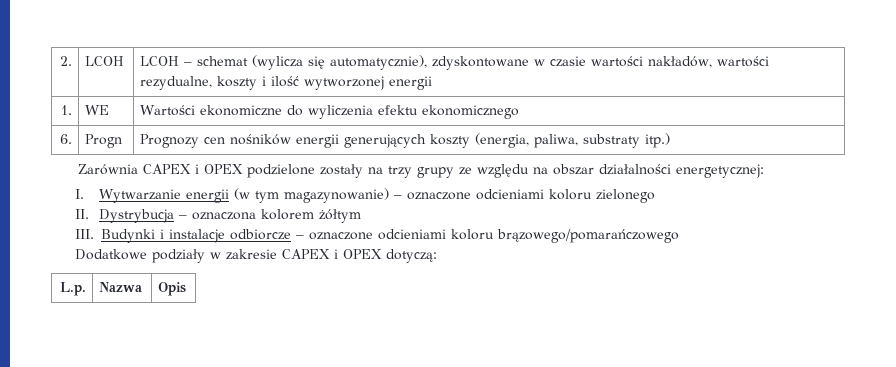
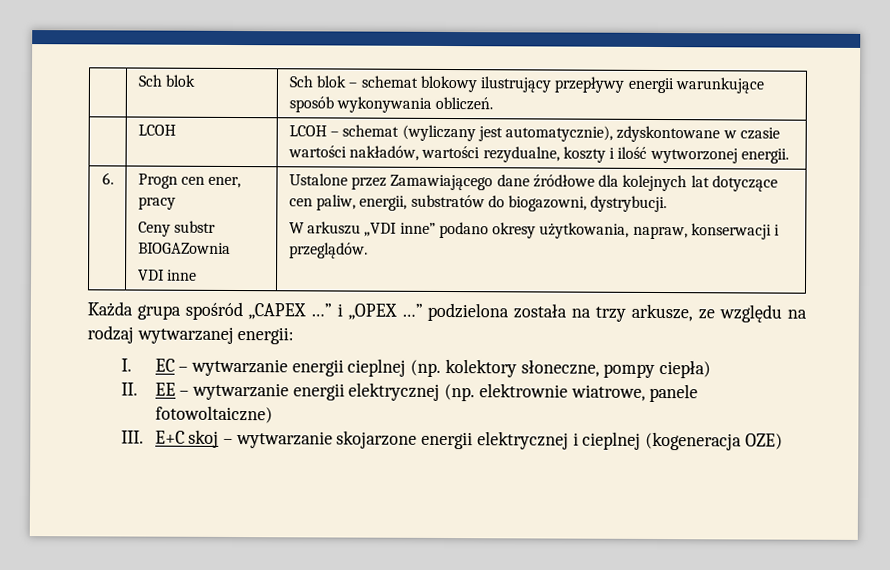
- 2. | LCOH | LCOH – schemat (wylicza się automatycznie), zdyskontowane w czasie wartości nakładów, wartości rezydualne, koszty i ilość wytworzonej energii
- 1. | WE | Wartości ekonomiczne do wyliczenia efektu ekonomicznego
- 6. | Progn | Prognozy cen nośników energii generujących koszty (energia, paliwa, substraty itp.)
- Zarównia CAPEX i OPEX podzielone zostały na trzy grupy ze względu na obszar działalności energetycznej:
- I. Wytwarzanie energii (w tym magazynowanie) – oznaczone odcieniami koloru zielonego
- II. Dystrybucja – oznaczona kolorem żółtym
- III. Budynki i instalacje odbiorcze – oznaczone odcieniami koloru brązowego/pomarańczowego
- Dodatkowe podziały w zakresie CAPEX i OPEX dotyczą:
- L.p. | Nazwa | Opis
+ | Sch blok | Sch blok – schemat blokowy ilustrujący przepływy energii warunkujące sposób wykonywania obliczeń.
+ | LCOH | LCOH – schemat (wyliczany jest automatycznie), zdyskontowane w czasie wartości nakładów, wartości rezydualne, koszty i ilość wytworzonej energii.
+ 6. | Progn cen ener, pracy
+ Ceny substr BIOGAZownia
+ VDI inne | Ustalone przez Zamawiającego dane źródłowe dla kolejnych lat dotyczące cen paliw, energii, substratów do biogazowni, dystrybucji.
+ W arkuszu „VDI inne” podano okresy użytkowania, napraw, konserwacji i przeglądów.
+ Każda grupa spośród „CAPEX …” i „OPEX …” podzielona została na trzy arkusze, ze względu na rodzaj wytwarzanej energii:
+ I. EC – wytwarzanie energii cieplnej (np. kolektory słoneczne, pompy ciepła)
+ II. EE – wytwarzanie energii elektrycznej (np. elektrownie wiatrowe, panele fotowoltaiczne)
+ III. E+C skoj – wytwarzanie skojarzone energii elektrycznej i cieplnej (kogeneracja OZE)

